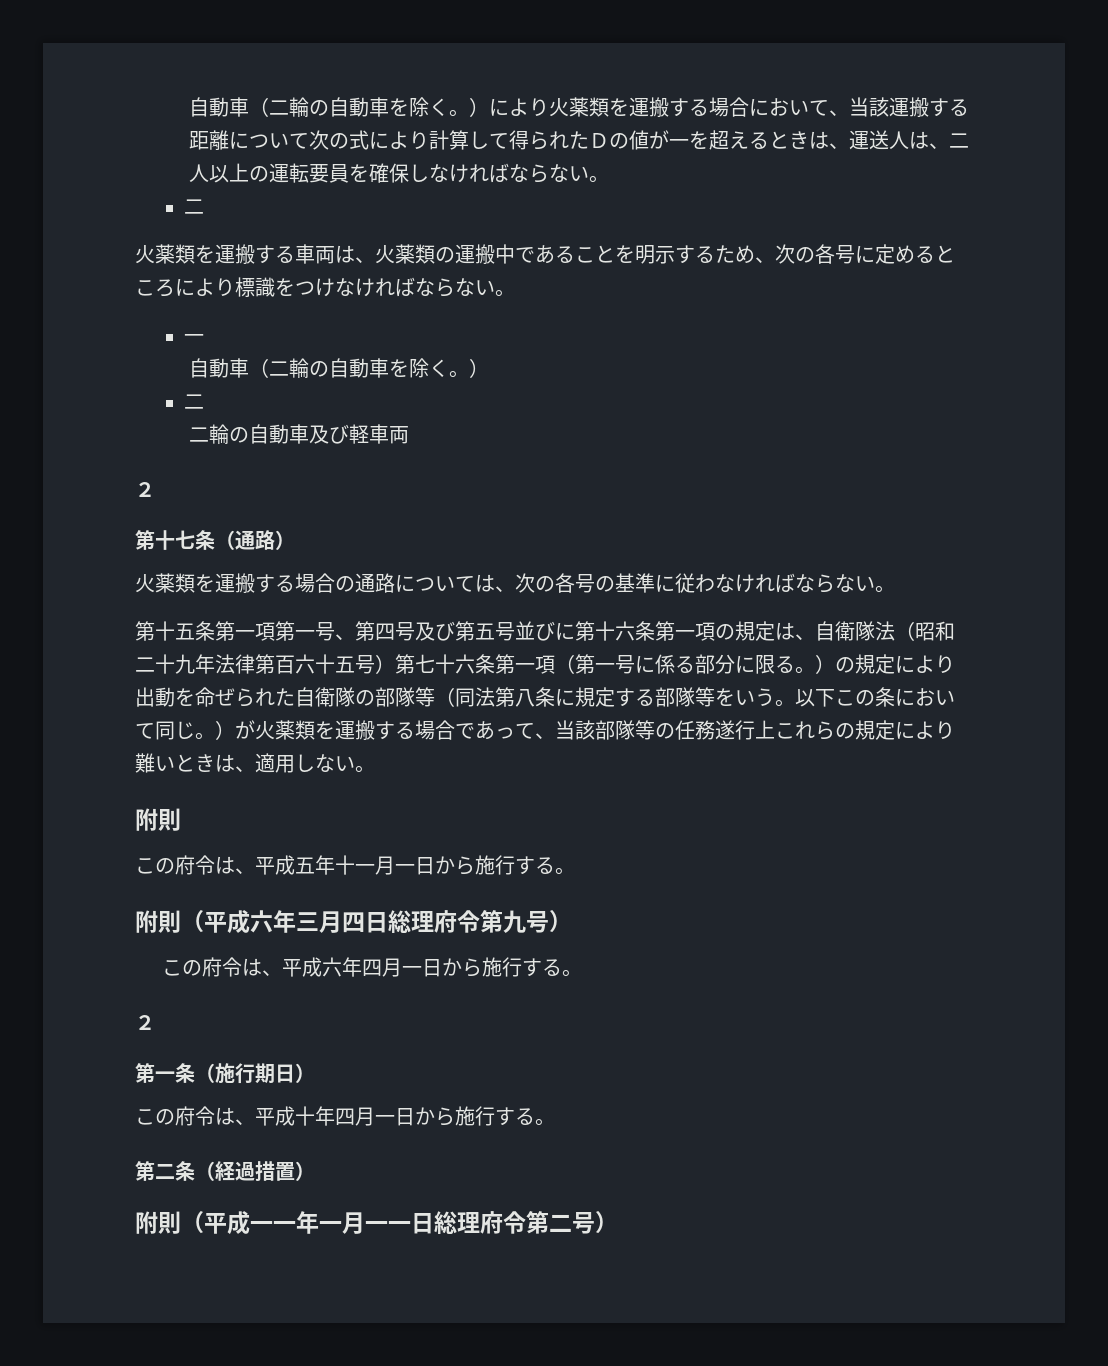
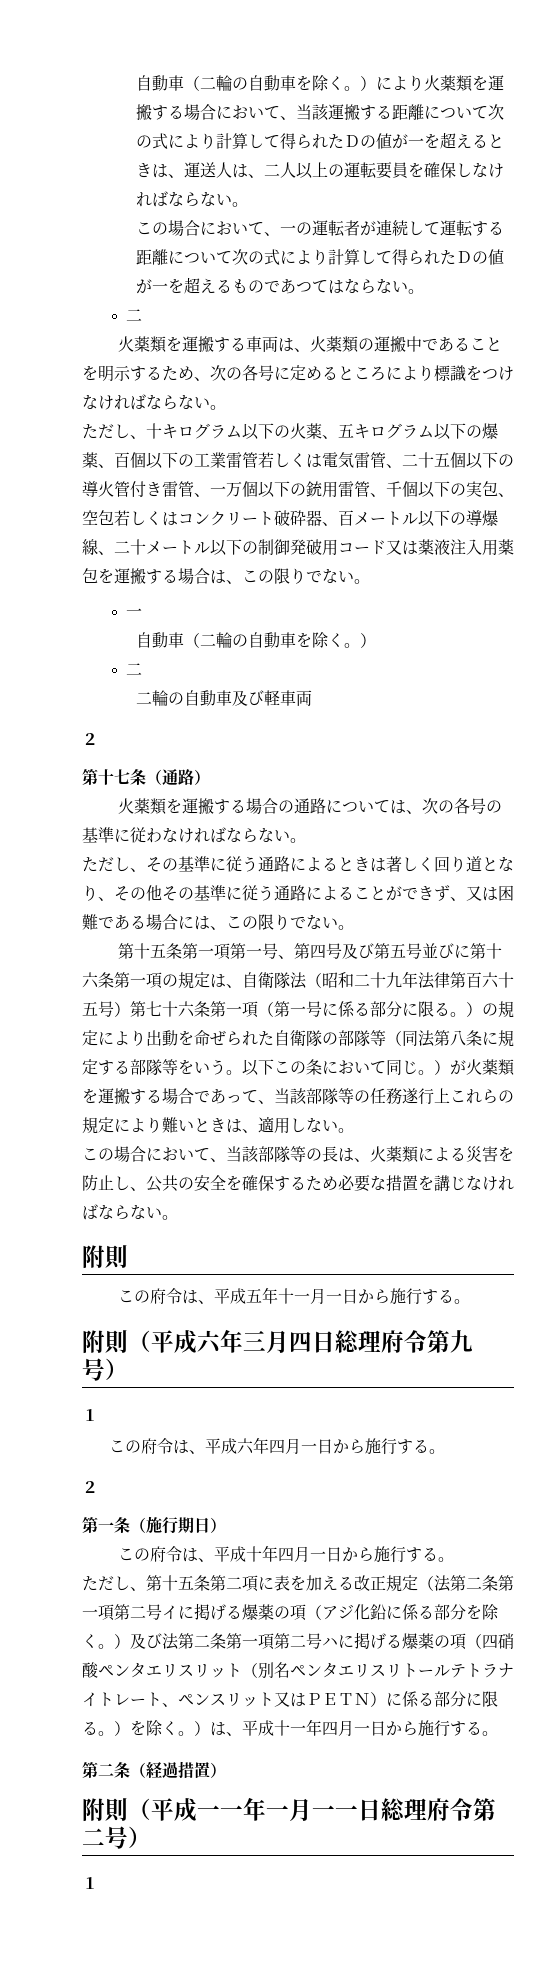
+ この場合において、一の運転者が連続して運転する距離について次の式により計算して得られたＤの値が一を超えるものであつてはならない。
+ ただし、十キログラム以下の火薬、五キログラム以下の爆薬、百個以下の工業雷管若しくは電気雷管、二十五個以下の導火管付き雷管、一万個以下の銃用雷管、千個以下の実包、空包若しくはコンクリート破砕器、百メートル以下の導爆線、二十メートル以下の制御発破用コード又は薬液注入用薬包を運搬する場合は、この限りでない。
+ ただし、その基準に従う通路によるときは著しく回り道となり、その他その基準に従う通路によることができず、又は困難である場合には、この限りでない。
+ この場合において、当該部隊等の長は、火薬類による災害を防止し、公共の安全を確保するため必要な措置を講じなければならない。
  附則（平成六年三月四日総理府令第九号）
+ １
+ ただし、第十五条第二項に表を加える改正規定（法第二条第一項第二号イに掲げる爆薬の項（アジ化鉛に係る部分を除く。）及び法第二条第一項第二号ハに掲げる爆薬の項（四硝酸ペンタエリスリット（別名ペンタエリスリトールテトラナイトレート、ペンスリット又はＰＥＴＮ）に係る部分に限る。）を除く。）は、平成十一年四月一日から施行する。
  附則（平成一一年一月一一日総理府令第二号）
+ １

